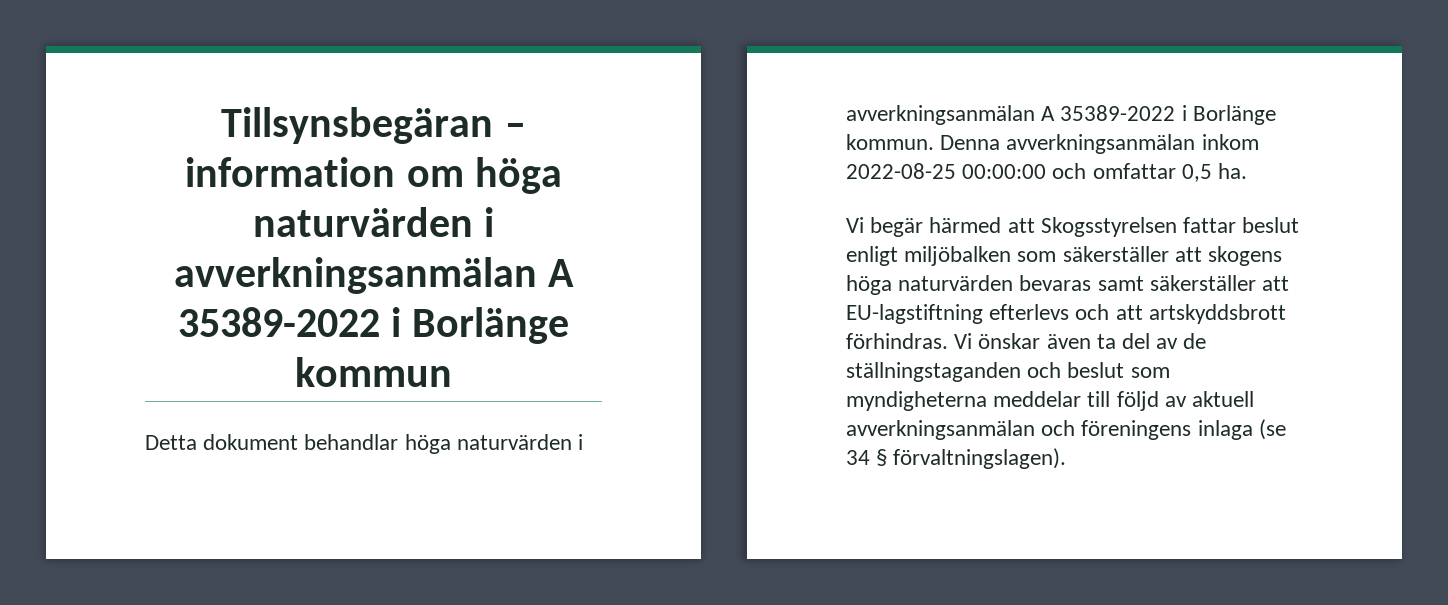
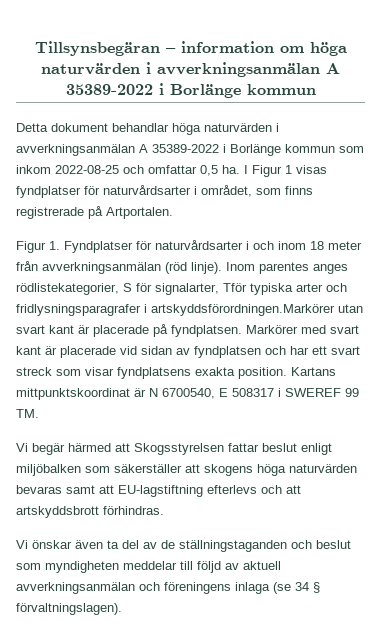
- Detta dokument behandlar höga naturvärden i avverkningsanmälan A 35389-2022 i Borlänge kommun. Denna avverkningsanmälan inkom 2022-08-25 00:00:00 och omfattar 0,5 ha.
+ Detta dokument behandlar höga naturvärden i avverkningsanmälan A 35389-2022 i Borlänge kommun som inkom 2022-08-25 och omfattar 0,5 ha. I Figur 1 visas fyndplatser för naturvårdsarter i området, som finns registrerade på Artportalen.
+ Figur 1. Fyndplatser för naturvårdsarter i och inom 18 meter från avverkningsanmälan (röd linje). Inom parentes anges rödlistekategorier, S för signalarter, Tför typiska arter och fridlysningsparagrafer i artskyddsförordningen.Markörer utan svart kant är placerade på fyndplatsen. Markörer med svart kant är placerade vid sidan av fyndplatsen och har ett svart streck som visar fyndplatsens exakta position. Kartans mittpunktskoordinat är N 6700540, E 508317 i SWEREF 99 TM.
- Vi begär härmed att Skogsstyrelsen fattar beslut enligt miljöbalken som säkerställer att skogens höga naturvärden bevaras samt säkerställer att EU-lagstiftning efterlevs och att artskyddsbrott förhindras. Vi önskar även ta del av de ställningstaganden och beslut som myndigheterna meddelar till följd av aktuell avverkningsanmälan och föreningens inlaga (se 34 § förvaltningslagen).
+ Vi begär härmed att Skogsstyrelsen fattar beslut enligt miljöbalken som säkerställer att skogens höga naturvärden bevaras samt att EU-lagstiftning efterlevs och att artskyddsbrott förhindras.
+ Vi önskar även ta del av de ställningstaganden och beslut som myndigheten meddelar till följd av aktuell avverkningsanmälan och föreningens inlaga (se 34 § förvaltningslagen).

